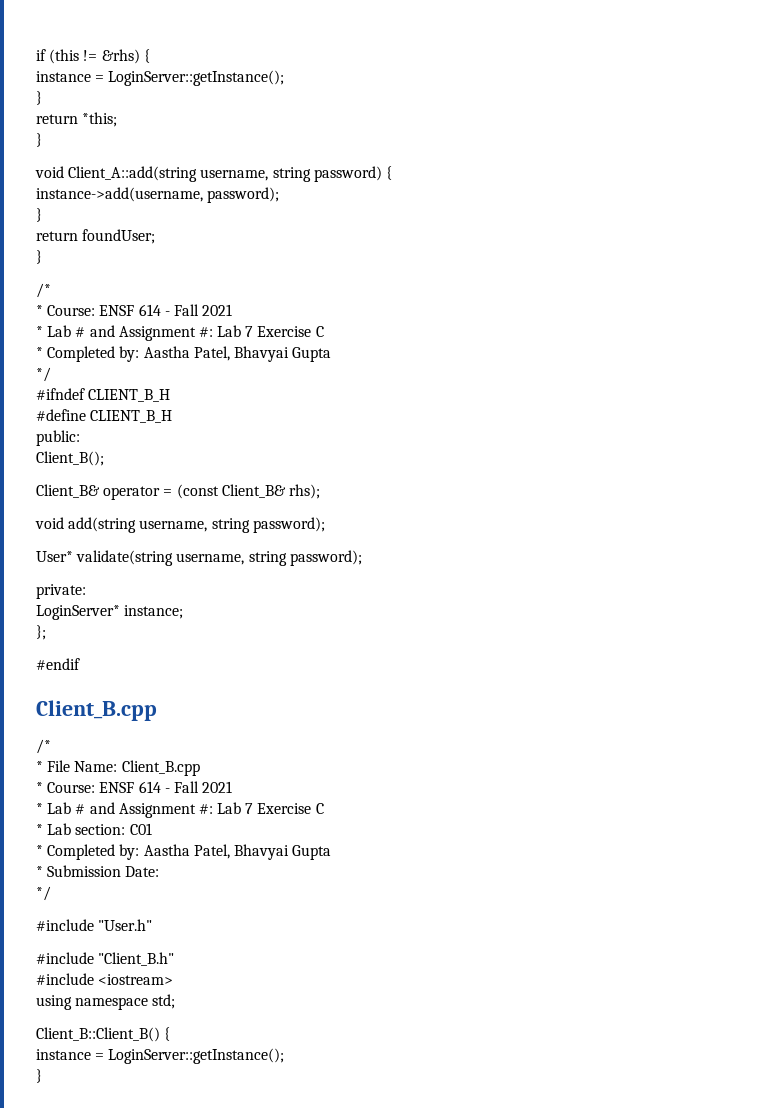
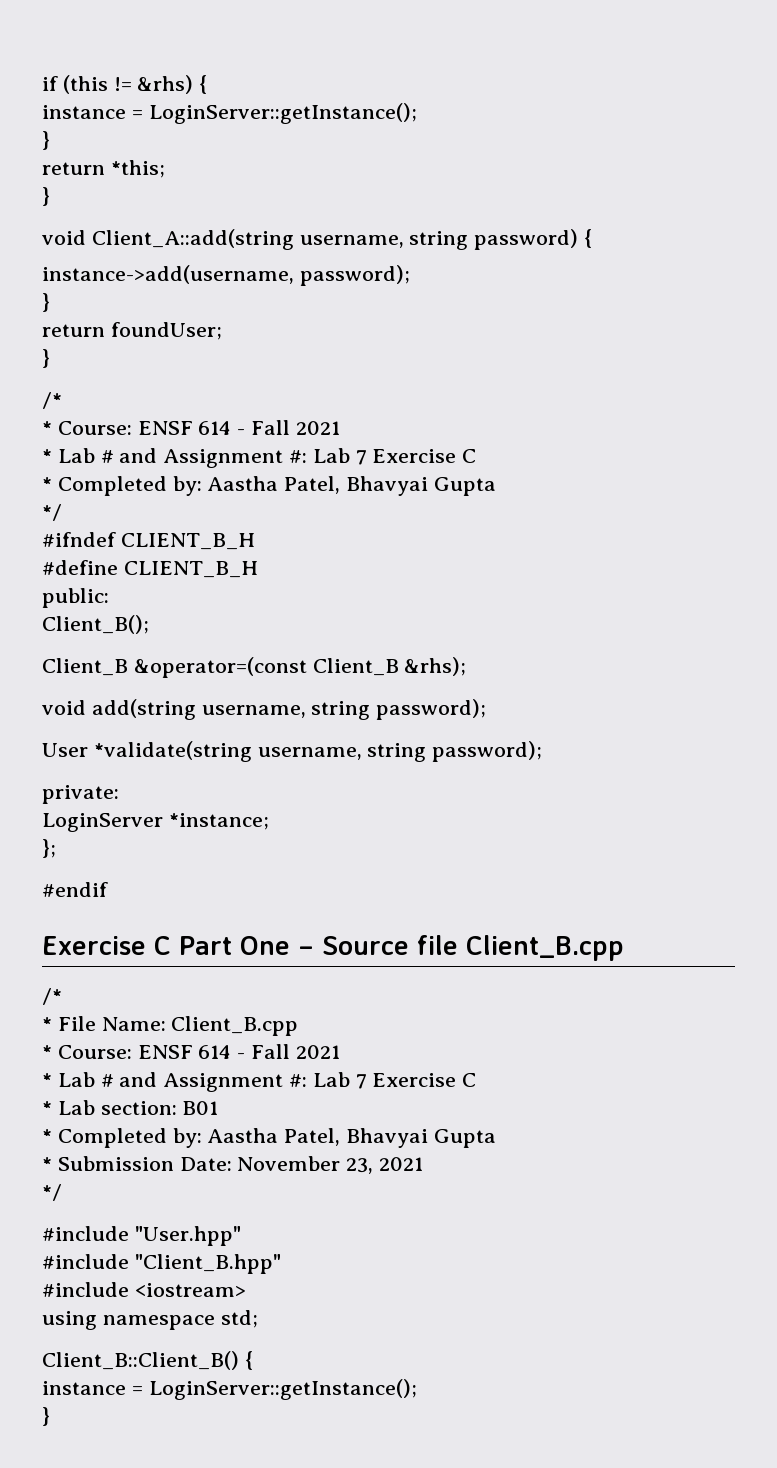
- Client_B& operator = (const Client_B& rhs);
+ Client_B &operator=(const Client_B &rhs);
- User* validate(string username, string password);
+ User *validate(string username, string password);
- LoginServer* instance;
+ LoginServer *instance;
  #endif
- Client_B.cpp
+ Exercise C Part One – Source file Client_B.cpp
- * Lab section: C01
+ * Lab section: B01
- * Submission Date:
+ * Submission Date: November 23, 2021
- #include "User.h"
- #include "Client_B.h"
+ #include "User.hpp"
+ #include "Client_B.hpp"

